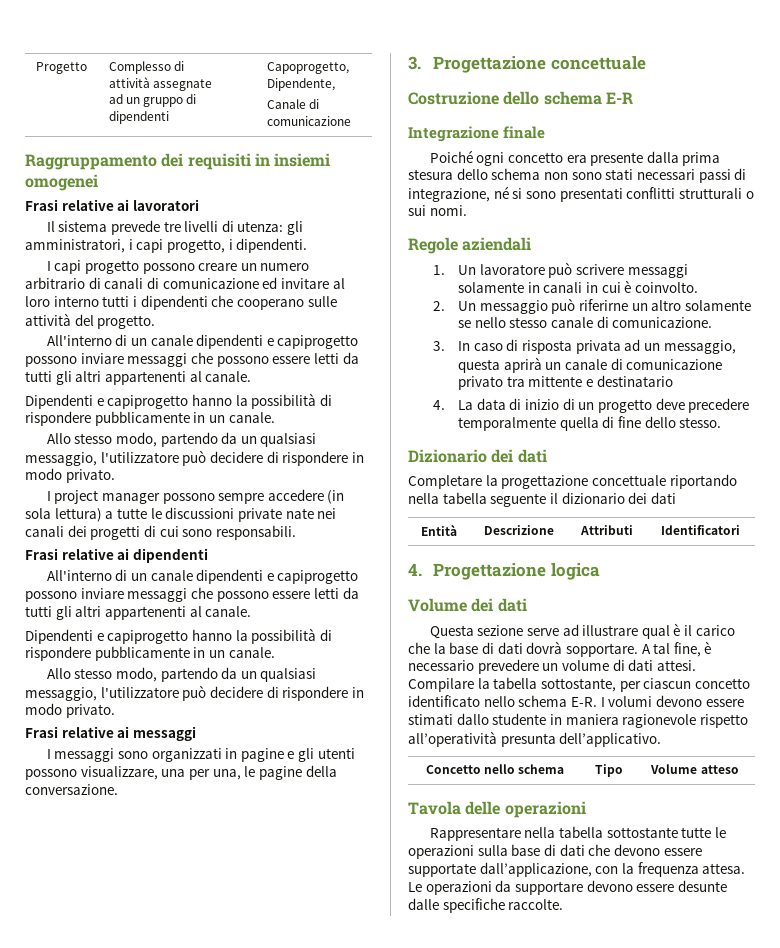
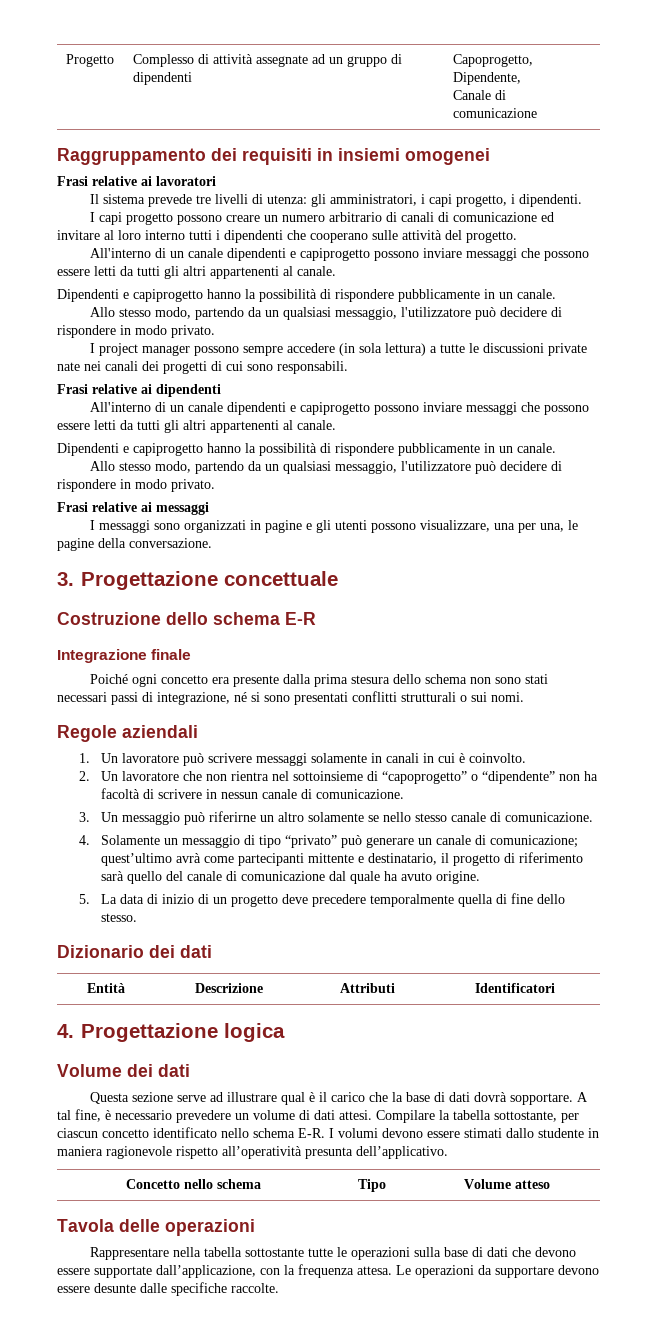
- 2. Un messaggio può riferirne un altro solamente se nello stesso canale di comunicazione.
+ 2. Un lavoratore che non rientra nel sottoinsieme di “capoprogetto” o “dipendente” non ha facoltà di scrivere in nessun canale di comunicazione.
+ 3. Un messaggio può riferirne un altro solamente se nello stesso canale di comunicazione.
- 3. In caso di risposta privata ad un messaggio, questa aprirà un canale di comunicazione privato tra mittente e destinatario
- 4. La data di inizio di un progetto deve precedere temporalmente quella di fine dello stesso.
+ 4. Solamente un messaggio di tipo “privato” può generare un canale di comunicazione; quest’ultimo avrà come partecipanti mittente e destinatario, il progetto di riferimento sarà quello del canale di comunicazione dal quale ha avuto origine.
+ 5. La data di inizio di un progetto deve precedere temporalmente quella di fine dello stesso.
- Completare la progettazione concettuale riportando nella tabella seguente il dizionario dei dati

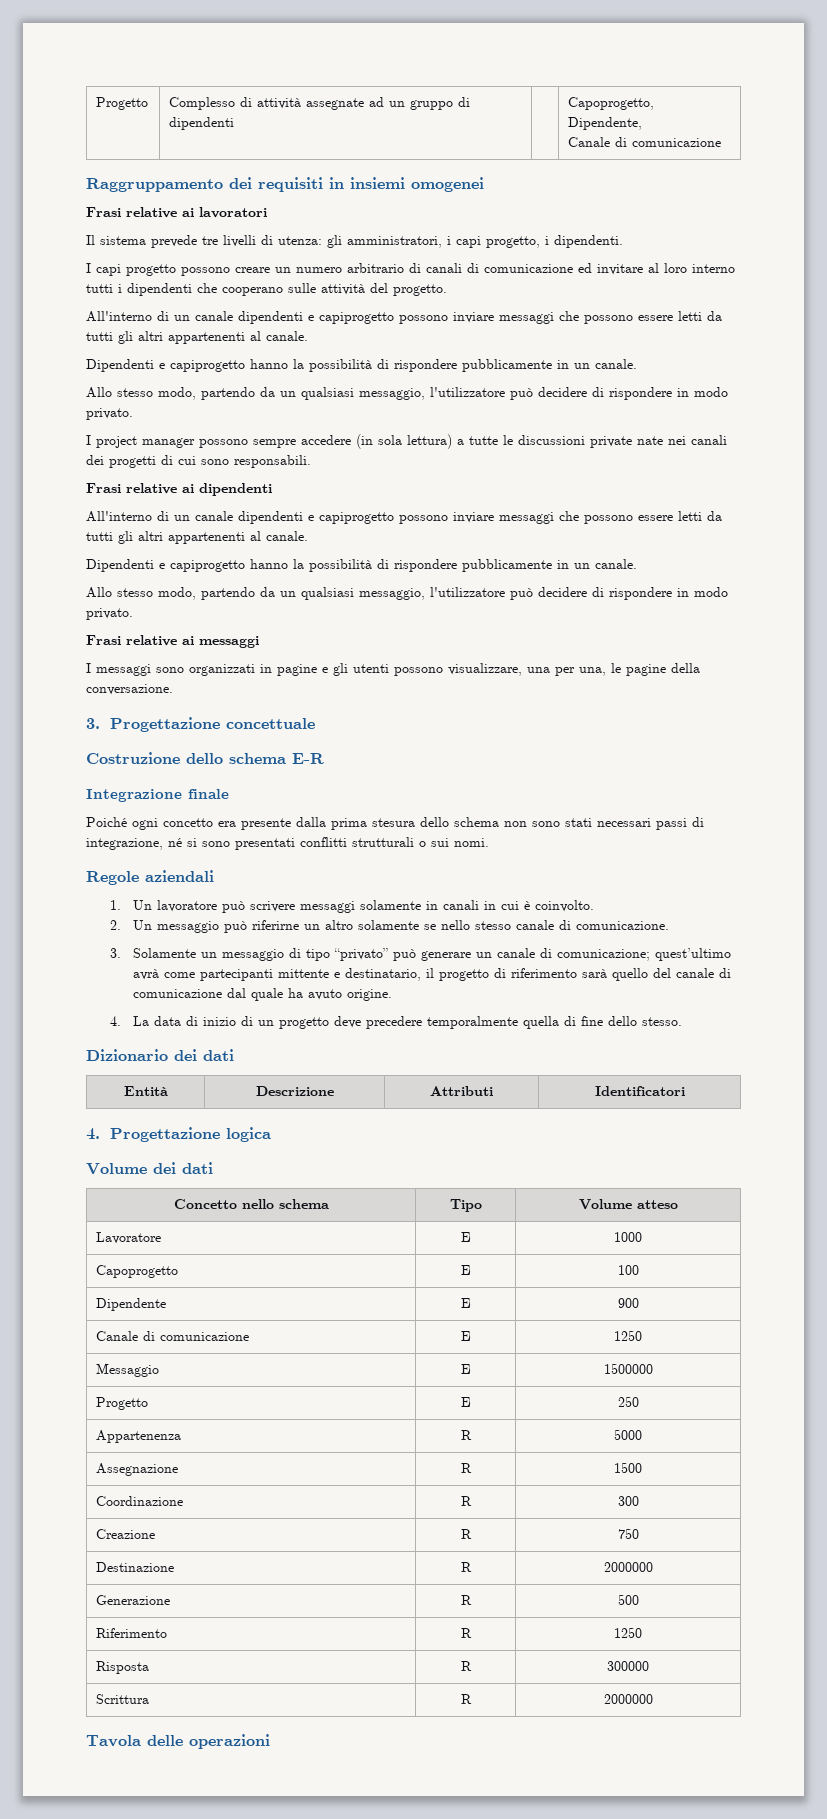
- 2. Un lavoratore che non rientra nel sottoinsieme di “capoprogetto” o “dipendente” non ha facoltà di scrivere in nessun canale di comunicazione.
- 3. Un messaggio può riferirne un altro solamente se nello stesso canale di comunicazione.
+ 2. Un messaggio può riferirne un altro solamente se nello stesso canale di comunicazione.
- 4. Solamente un messaggio di tipo “privato” può generare un canale di comunicazione; quest’ultimo avrà come partecipanti mittente e destinatario, il progetto di riferimento sarà quello del canale di comunicazione dal quale ha avuto origine.
+ 3. Solamente un messaggio di tipo “privato” può generare un canale di comunicazione; quest’ultimo avrà come partecipanti mittente e destinatario, il progetto di riferimento sarà quello del canale di comunicazione dal quale ha avuto origine.
- 5. La data di inizio di un progetto deve precedere temporalmente quella di fine dello stesso.
+ 4. La data di inizio di un progetto deve precedere temporalmente quella di fine dello stesso.
- Questa sezione serve ad illustrare qual è il carico che la base di dati dovrà sopportare. A tal fine, è necessario prevedere un volume di dati attesi. Compilare la tabella sottostante, per ciascun concetto identificato nello schema E-R. I volumi devono essere stimati dallo studente in maniera ragionevole rispetto all’operatività presunta dell’applicativo.
+ Lavoratore | E | 1000
+ Capoprogetto | E | 100
+ Dipendente | E | 900
+ Canale di comunicazione | E | 1250
+ Messaggio | E | 1500000
+ Progetto | E | 250
+ Appartenenza | R | 5000
+ Assegnazione | R | 1500
+ Coordinazione | R | 300
+ Creazione | R | 750
+ Destinazione | R | 2000000
+ Generazione | R | 500
+ Riferimento | R | 1250
+ Risposta | R | 300000
+ Scrittura | R | 2000000
  Tavola delle operazioni
- Rappresentare nella tabella sottostante tutte le operazioni sulla base di dati che devono essere supportate dall’applicazione, con la frequenza attesa. Le operazioni da supportare devono essere desunte dalle specifiche raccolte.

